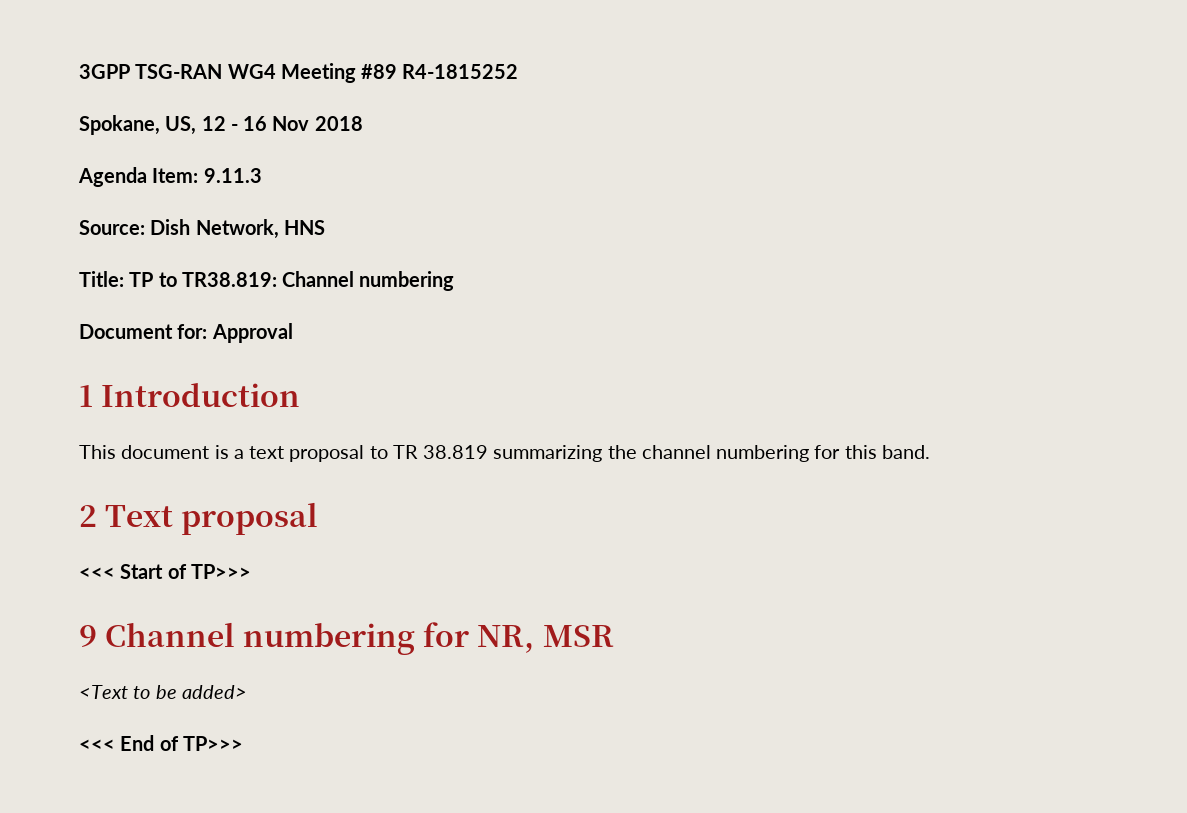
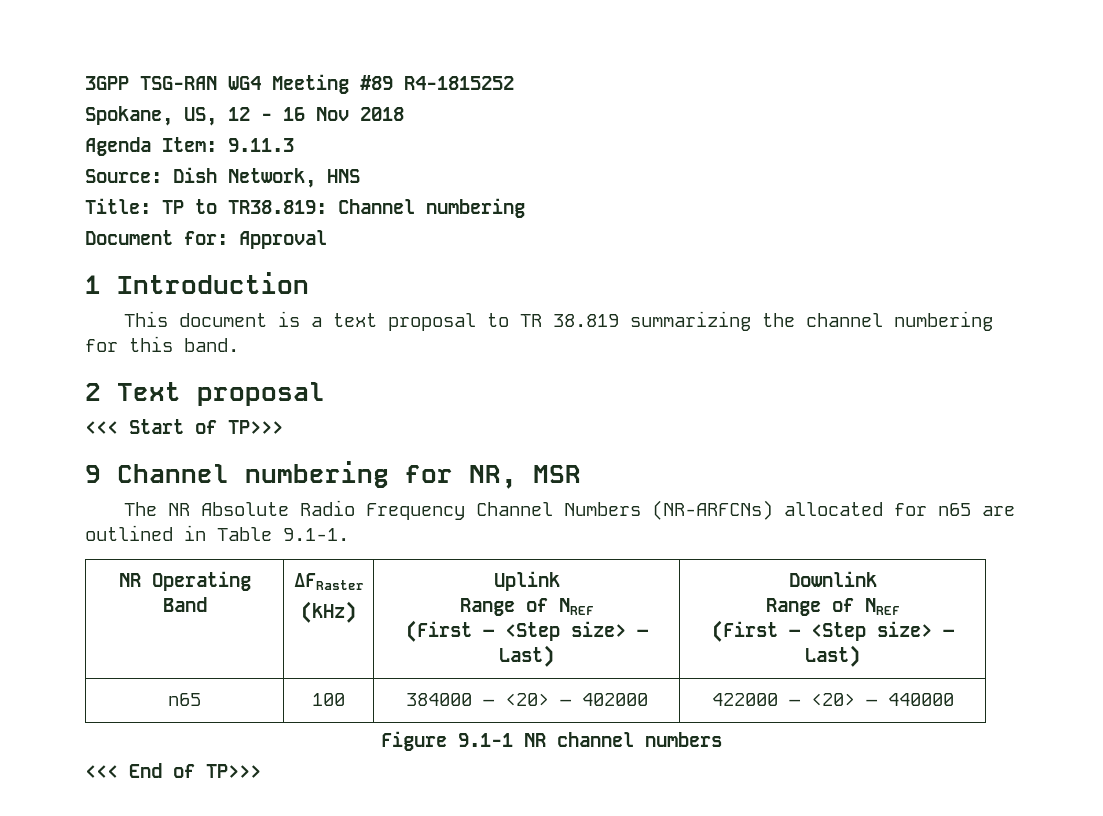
- <Text to be added>
+ The NR Absolute Radio Frequency Channel Numbers (NR-ARFCNs) allocated for n65 are outlined in Table 9.1-1.
+ NR Operating Band | ΔFRaster
+ (kHz) | Uplink
+ Range of NREF
+ (First – <Step size> – Last) | Downlink
+ Range of NREF
+ (First – <Step size> – Last)
+ n65 | 100 | 384000 – <20> – 402000 | 422000 – <20> – 440000
+ Figure 9.1-1 NR channel numbers

